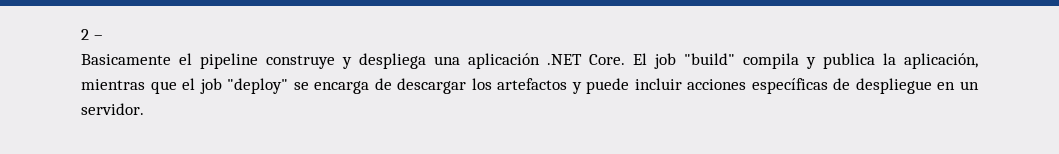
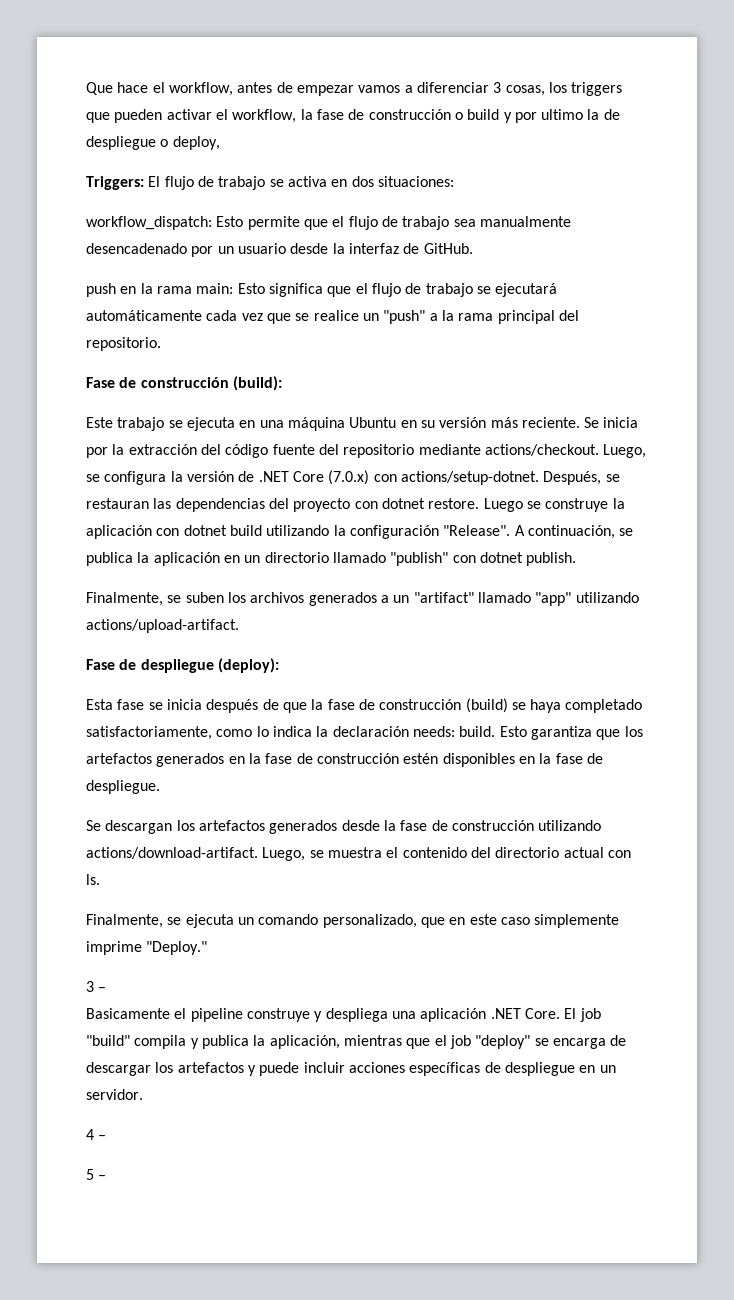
- 2 –
+ Que hace el workflow, antes de empezar vamos a diferenciar 3 cosas, los triggers que pueden activar el workflow, la fase de construcción o build y por ultimo la de despliegue o deploy,
+ Triggers: El flujo de trabajo se activa en dos situaciones:
+ workflow_dispatch: Esto permite que el flujo de trabajo sea manualmente desencadenado por un usuario desde la interfaz de GitHub.
+ push en la rama main: Esto significa que el flujo de trabajo se ejecutará automáticamente cada vez que se realice un "push" a la rama principal del repositorio.
+ Fase de construcción (build):
+ Este trabajo se ejecuta en una máquina Ubuntu en su versión más reciente. Se inicia por la extracción del código fuente del repositorio mediante actions/checkout. Luego, se configura la versión de .NET Core (7.0.x) con actions/setup-dotnet. Después, se restauran las dependencias del proyecto con dotnet restore. Luego se construye la aplicación con dotnet build utilizando la configuración "Release". A continuación, se publica la aplicación en un directorio llamado "publish" con dotnet publish.
+ Finalmente, se suben los archivos generados a un "artifact" llamado "app" utilizando actions/upload-artifact.
+ Fase de despliegue (deploy):
+ Esta fase se inicia después de que la fase de construcción (build) se haya completado satisfactoriamente, como lo indica la declaración needs: build. Esto garantiza que los artefactos generados en la fase de construcción estén disponibles en la fase de despliegue.
+ Se descargan los artefactos generados desde la fase de construcción utilizando actions/download-artifact. Luego, se muestra el contenido del directorio actual con ls.
+ Finalmente, se ejecuta un comando personalizado, que en este caso simplemente imprime "Deploy."
+ 3 –
+ 4 –
+ 5 –

